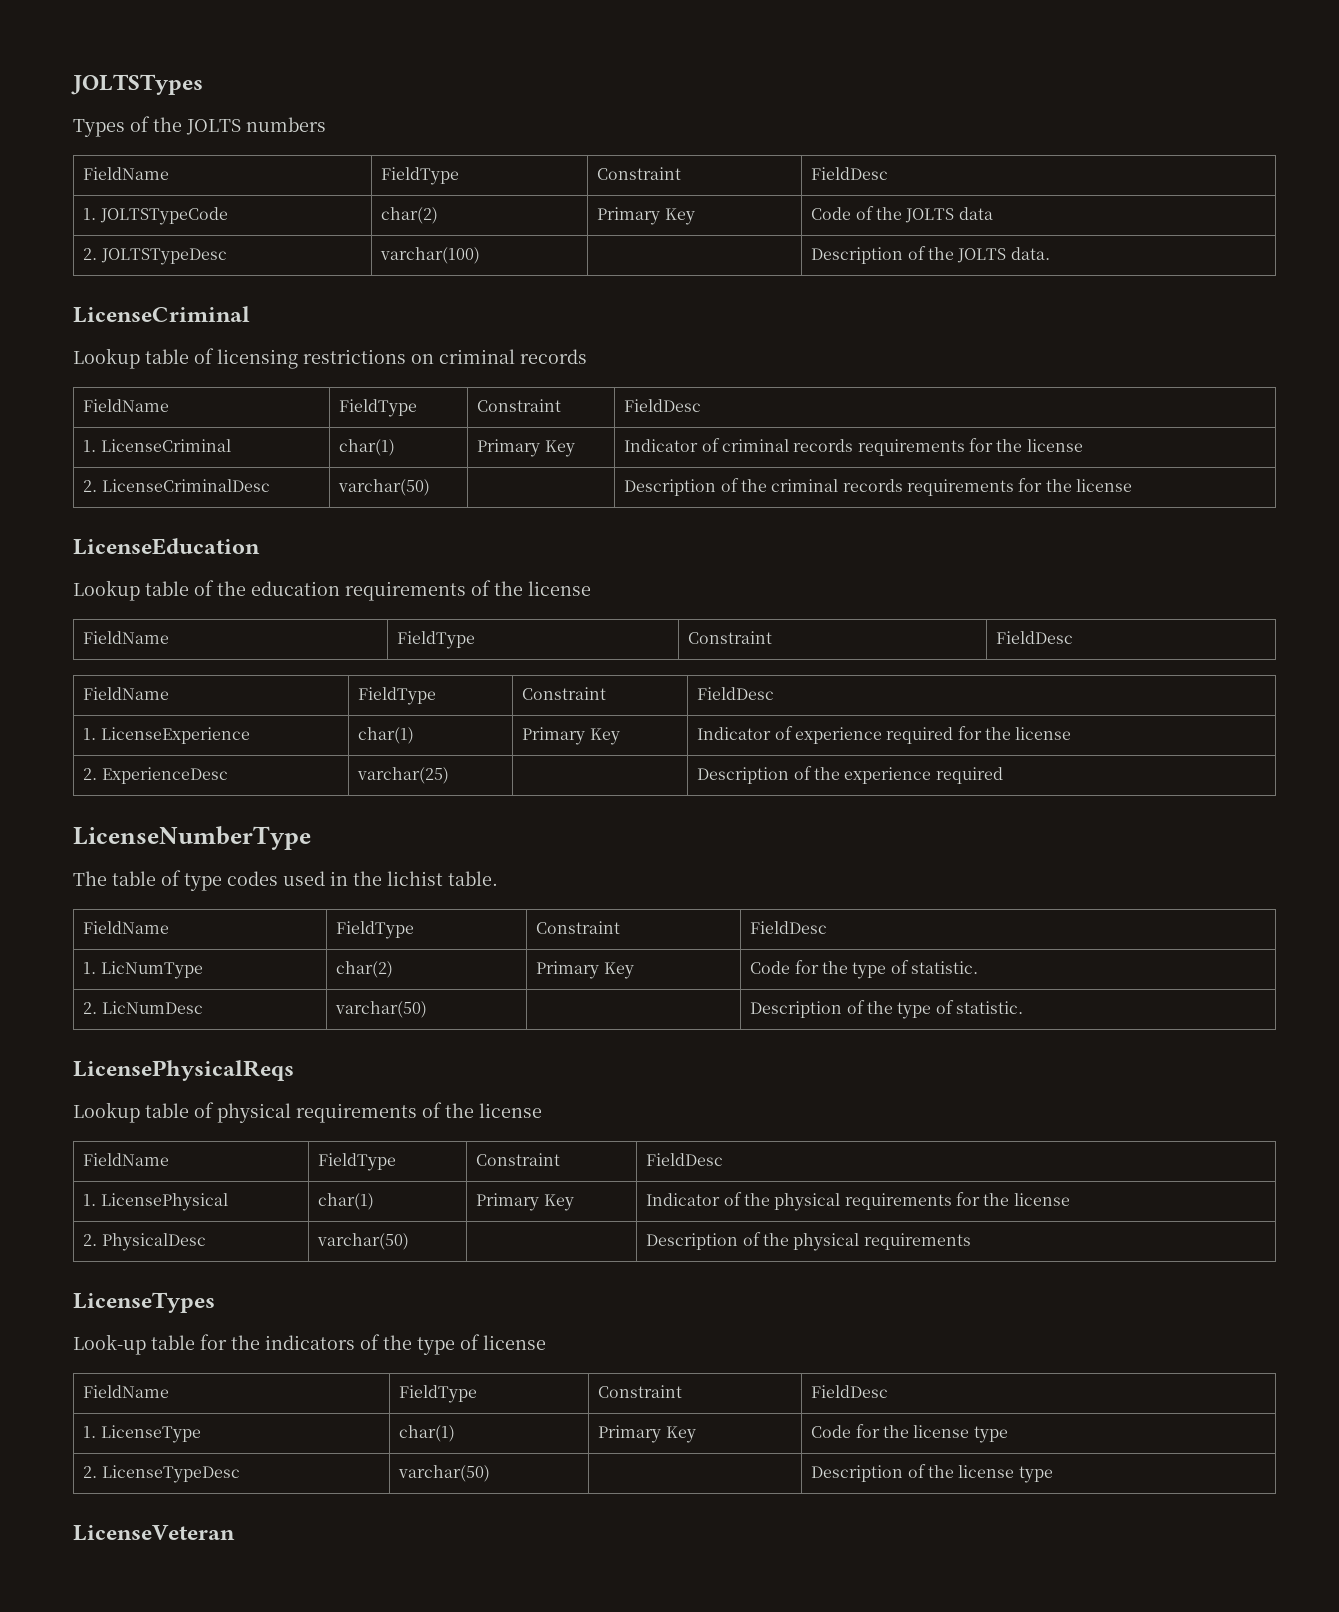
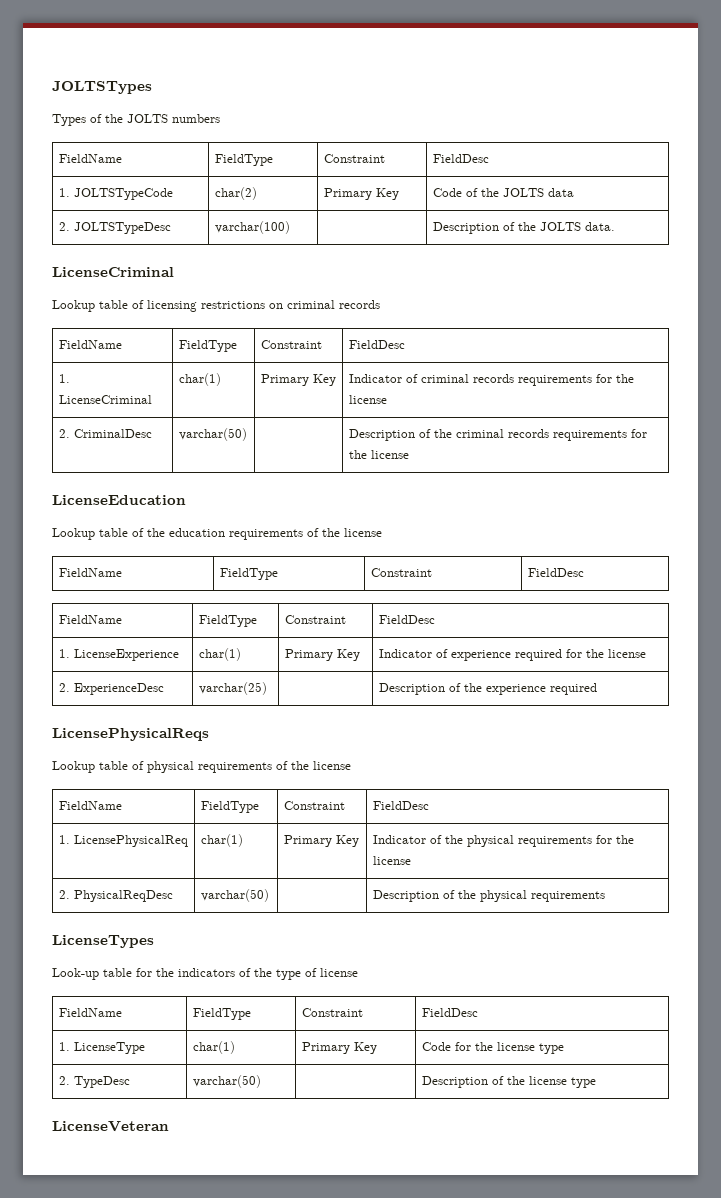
- 2. LicenseCriminalDesc | varchar(50) | | Description of the criminal records requirements for the license
+ 2. CriminalDesc | varchar(50) | | Description of the criminal records requirements for the license
- LicenseNumberType
- The table of type codes used in the lichist table.
- FieldName | FieldType | Constraint | FieldDesc
- 1. LicNumType | char(2) | Primary Key | Code for the type of statistic.
- 2. LicNumDesc | varchar(50) | | Description of the type of statistic.
- 1. LicensePhysical | char(1) | Primary Key | Indicator of the physical requirements for the license
+ 1. LicensePhysicalReq | char(1) | Primary Key | Indicator of the physical requirements for the license
- 2. PhysicalDesc | varchar(50) | | Description of the physical requirements
+ 2. PhysicalReqDesc | varchar(50) | | Description of the physical requirements
- 2. LicenseTypeDesc | varchar(50) | | Description of the license type
+ 2. TypeDesc | varchar(50) | | Description of the license type

